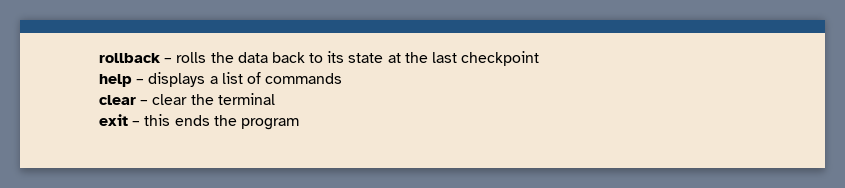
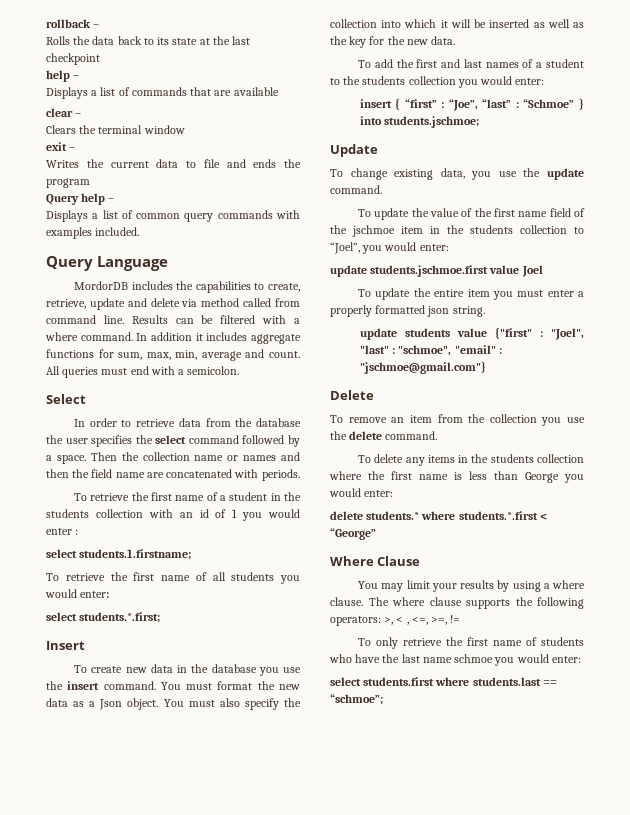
- rollback – rolls the data back to its state at the last checkpoint
- help – displays a list of commands
+ rollback –
+ Rolls the data back to its state at the last checkpoint
+ help –
+ Displays a list of commands that are available
- clear – clear the terminal
+ clear –
+ Clears the terminal window
- exit – this ends the program
+ exit –
+ Writes the current data to file and ends the program
+ Query help –
+ Displays a list of common query commands with examples included.
+ Query Language
+ MordorDB includes the capabilities to create, retrieve, update and delete via method called from command line. Results can be filtered with a where command. In addition it includes aggregate functions for sum, max, min, average and count. All queries must end with a semicolon.
+ Select
+ In order to retrieve data from the database the user specifies the select command followed by a space. Then the collection name or names and then the field name are concatenated with periods.
+ To retrieve the first name of a student in the students collection with an id of 1 you would enter :
+ select students.1.firstname;
+ To retrieve the first name of all students you would enter:
+ select students.*.first;
+ Insert
+ To create new data in the database you use the insert command. You must format the new data as a Json object. You must also specify the collection into which it will be inserted as well as the key for the new data.
+ To add the first and last names of a student to the students collection you would enter:
+ insert { “first” : “Joe”, “last” : “Schmoe” } into students.jschmoe;
+ Update
+ To change existing data, you use the update command.
+ To update the value of the first name field of the jschmoe item in the students collection to “Joel”, you would enter:
+ update students.jschmoe.first value Joel
+ To update the entire item you must enter a properly formatted json string.
+ update students value {"first" : "Joel", "last" : "schmoe", "email" : "jschmoe@gmail.com"}
+ Delete
+ To remove an item from the collection you use the delete command.
+ To delete any items in the students collection where the first name is less than George you would enter:
+ delete students.* where students.*.first < “George”
+ Where Clause
+ You may limit your results by using a where clause. The where clause supports the following operators: >, < , <=, >=, !=
+ To only retrieve the first name of students who have the last name schmoe you would enter:
+ select students.first where students.last == “schmoe”;

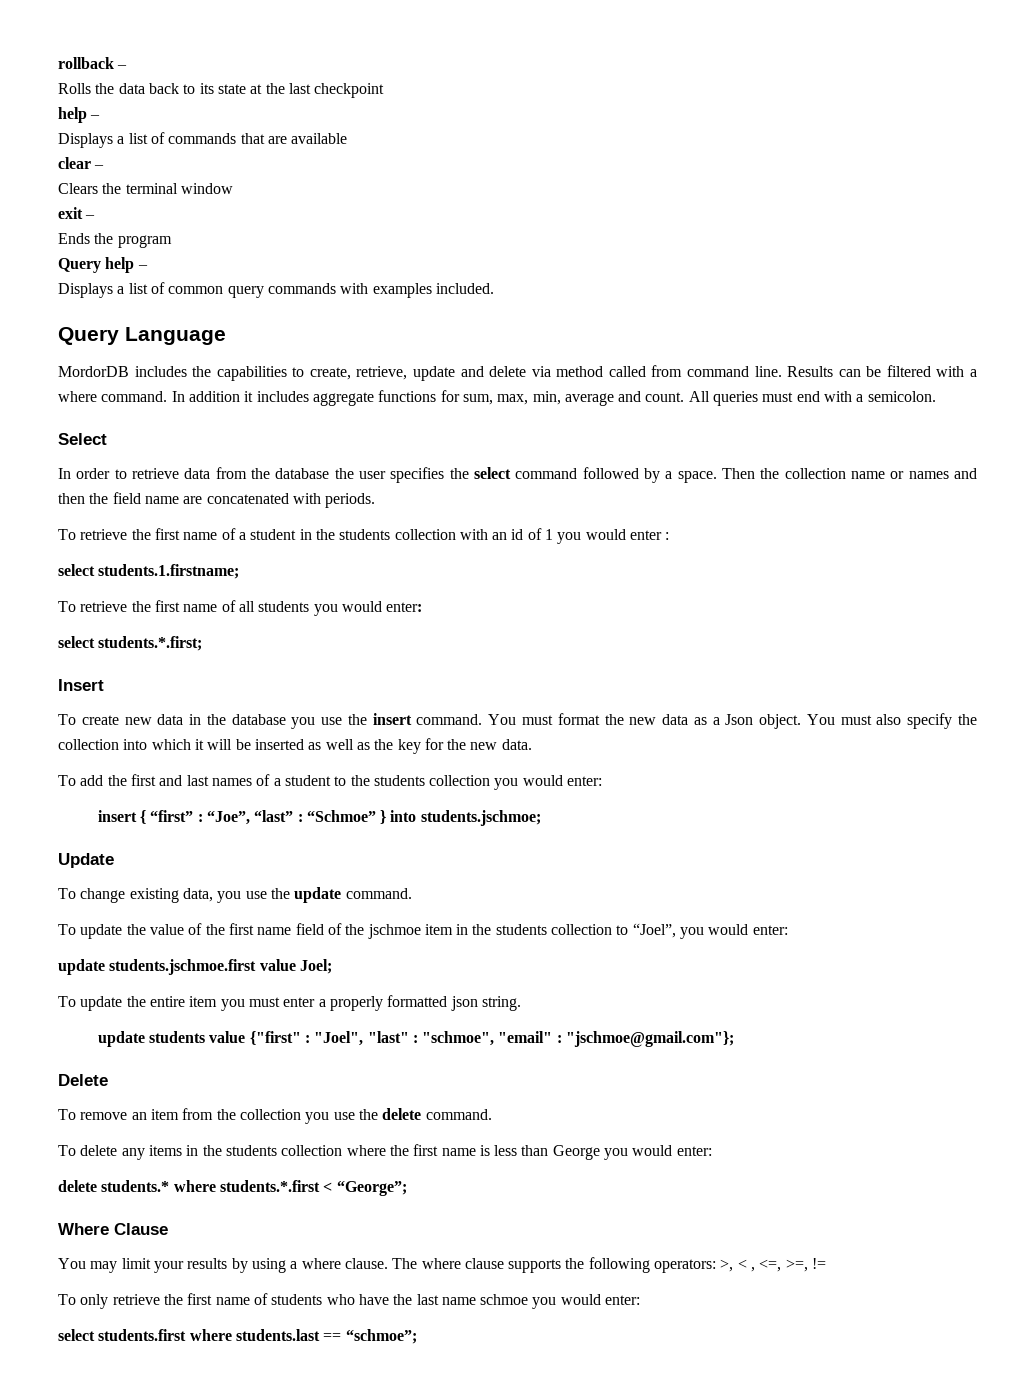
- Writes the current data to file and ends the program
+ Ends the program
- update students.jschmoe.first value Joel
+ update students.jschmoe.first value Joel;
- update students value {"first" : "Joel", "last" : "schmoe", "email" : "jschmoe@gmail.com"}
+ update students value {"first" : "Joel", "last" : "schmoe", "email" : "jschmoe@gmail.com"};
- delete students.* where students.*.first < “George”
+ delete students.* where students.*.first < “George”;

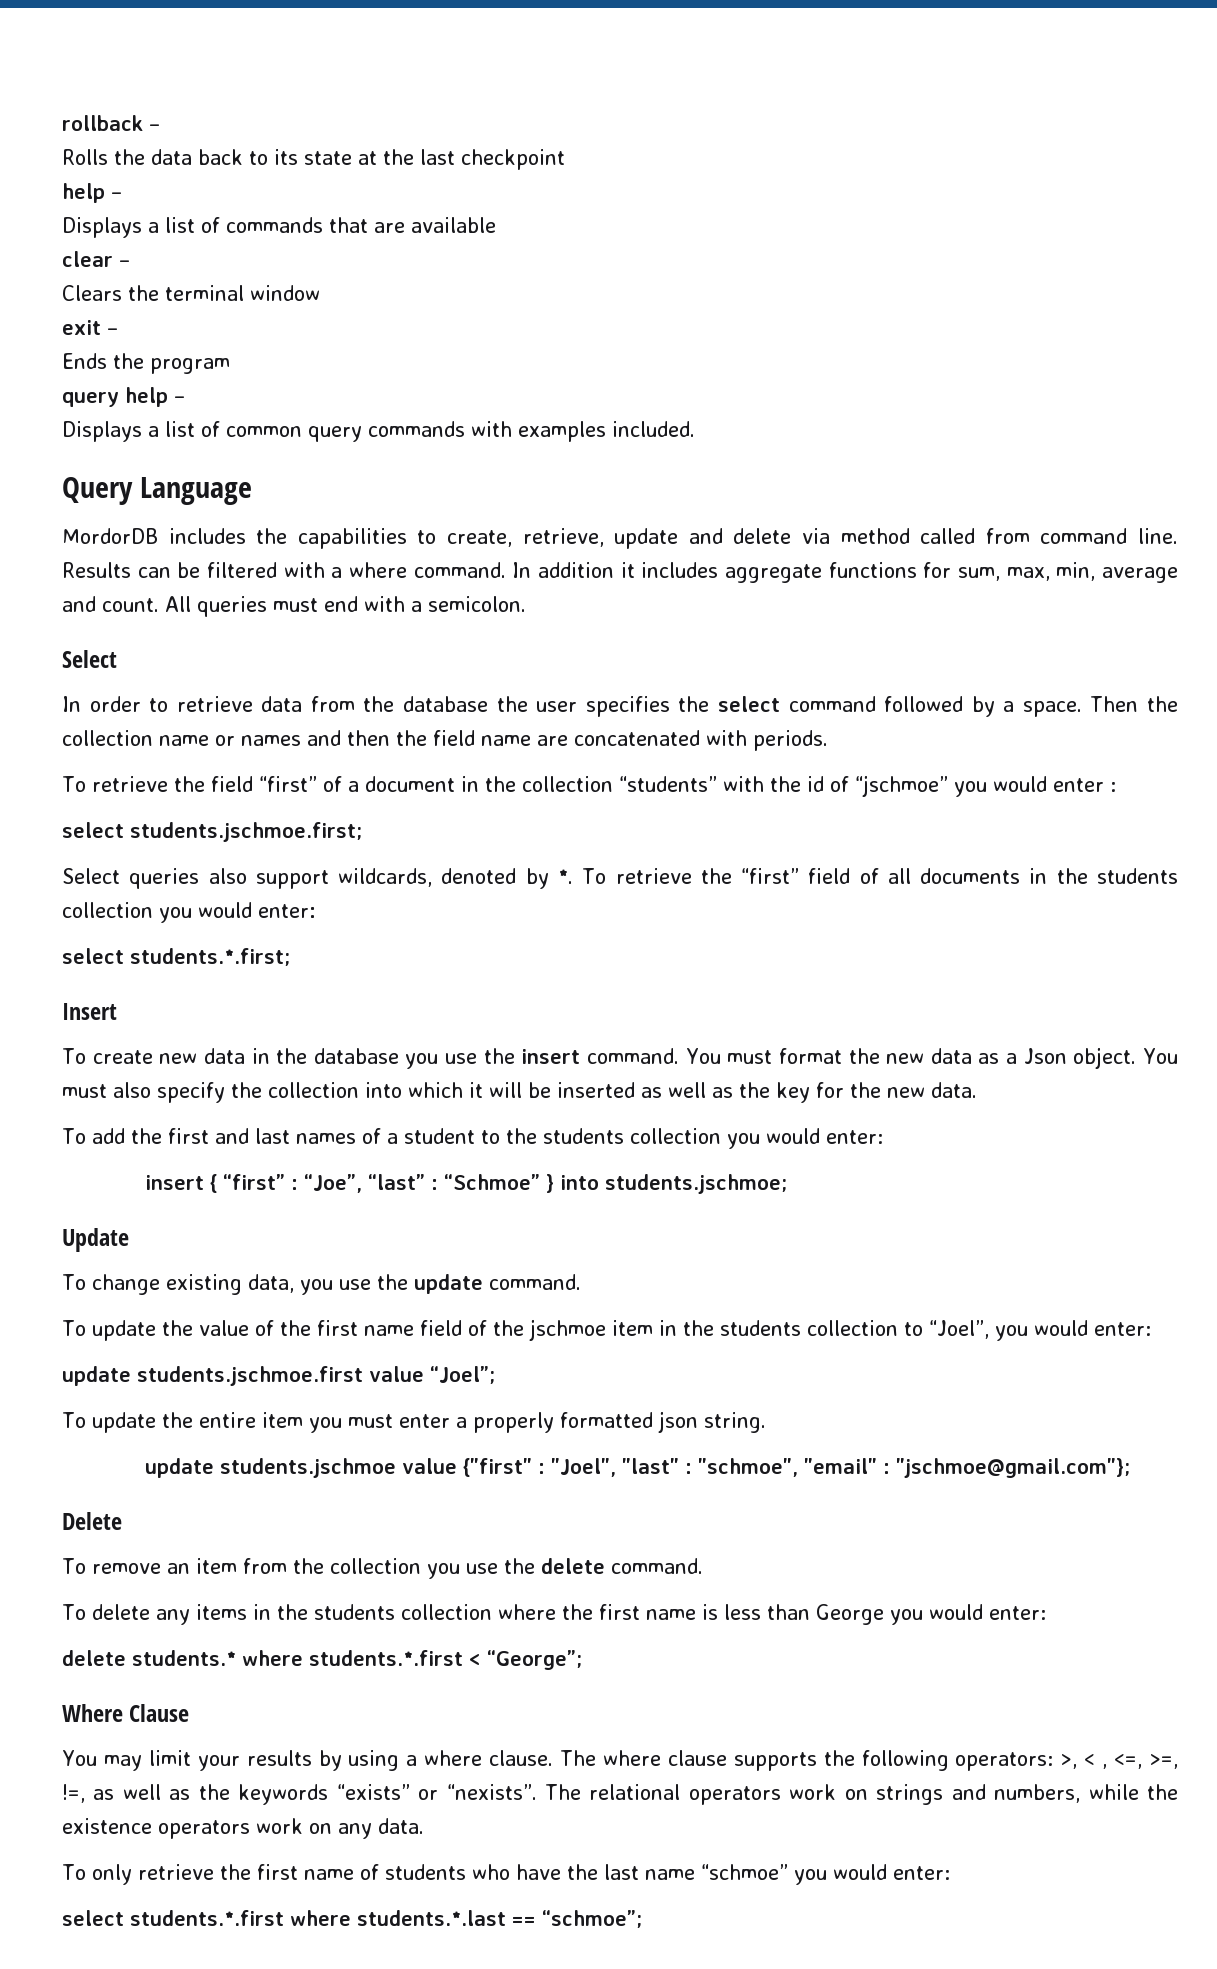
- Query help –
+ query help –
- To retrieve the first name of a student in the students collection with an id of 1 you would enter :
+ To retrieve the field “first” of a document in the collection “students” with the id of “jschmoe” you would enter :
- select students.1.firstname;
- To retrieve the first name of all students you would enter:
+ select students.jschmoe.first;
+ Select queries also support wildcards, denoted by *. To retrieve the “first” field of all documents in the students collection you would enter:
- update students.jschmoe.first value Joel;
+ update students.jschmoe.first value “Joel”;
- update students value {"first" : "Joel", "last" : "schmoe", "email" : "jschmoe@gmail.com"};
+ update students.jschmoe value {"first" : "Joel", "last" : "schmoe", "email" : "jschmoe@gmail.com"};
- The where clause supports the following operators: >, < , <=, >=, !=
+ The where clause supports the following operators: >, < , <=, >=, !=, as well as the keywords “exists” or “nexists”. The relational operators work on strings and numbers, while the existence operators work on any data.
- To only retrieve the first name of students who have the last name schmoe you would enter:
- select students.first where students.last == “schmoe”;
+ To only retrieve the first name of students who have the last name “schmoe” you would enter:
+ select students.*.first where students.*.last == “schmoe”;

